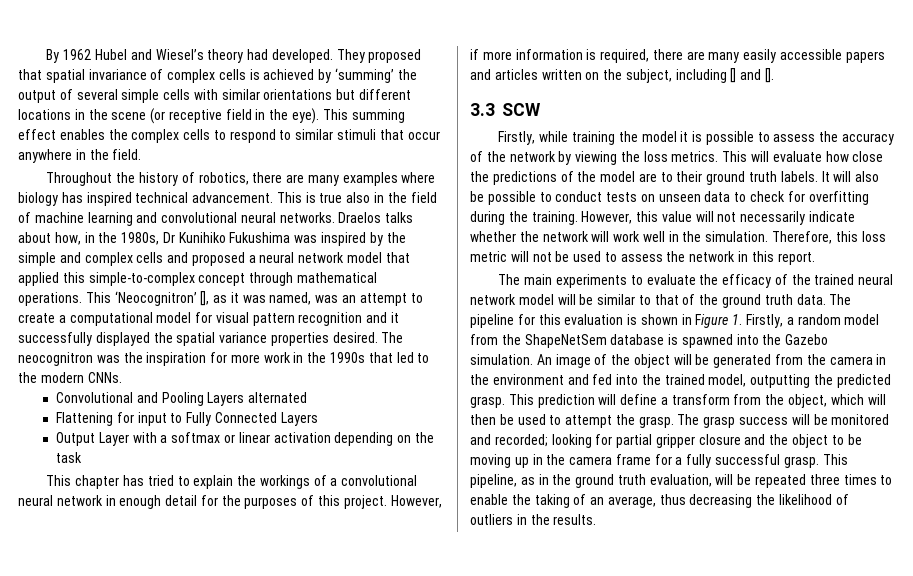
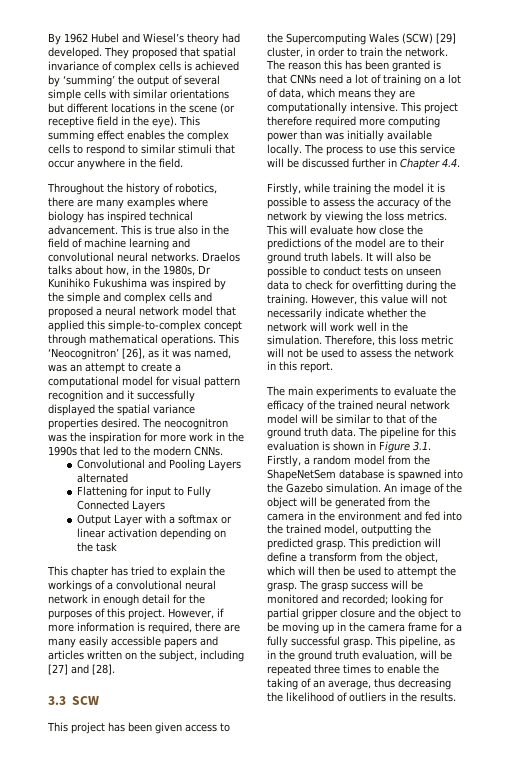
- This ‘Neocognitron’ [], as it was named, was an attempt to create a computational model for visual pattern recognition and it successfully displayed the spatial variance properties desired.
+ This ‘Neocognitron’ [26], as it was named, was an attempt to create a computational model for visual pattern recognition and it successfully displayed the spatial variance properties desired.
- However, if more information is required, there are many easily accessible papers and articles written on the subject, including [] and [].
+ However, if more information is required, there are many easily accessible papers and articles written on the subject, including [27] and [28].
+ This project has been given access to the Supercomputing Wales (SCW) [29] cluster, in order to train the network. The reason this has been granted is that CNNs need a lot of training on a lot of data, which means they are computationally intensive. This project therefore required more computing power than was initially available locally. The process to use this service will be discussed further in Chapter 4.4.
- The pipeline for this evaluation is shown in Figure 1. Firstly, a random model from the ShapeNetSem database is spawned into the Gazebo simulation.
+ The pipeline for this evaluation is shown in Figure 3.1. Firstly, a random model from the ShapeNetSem database is spawned into the Gazebo simulation.

